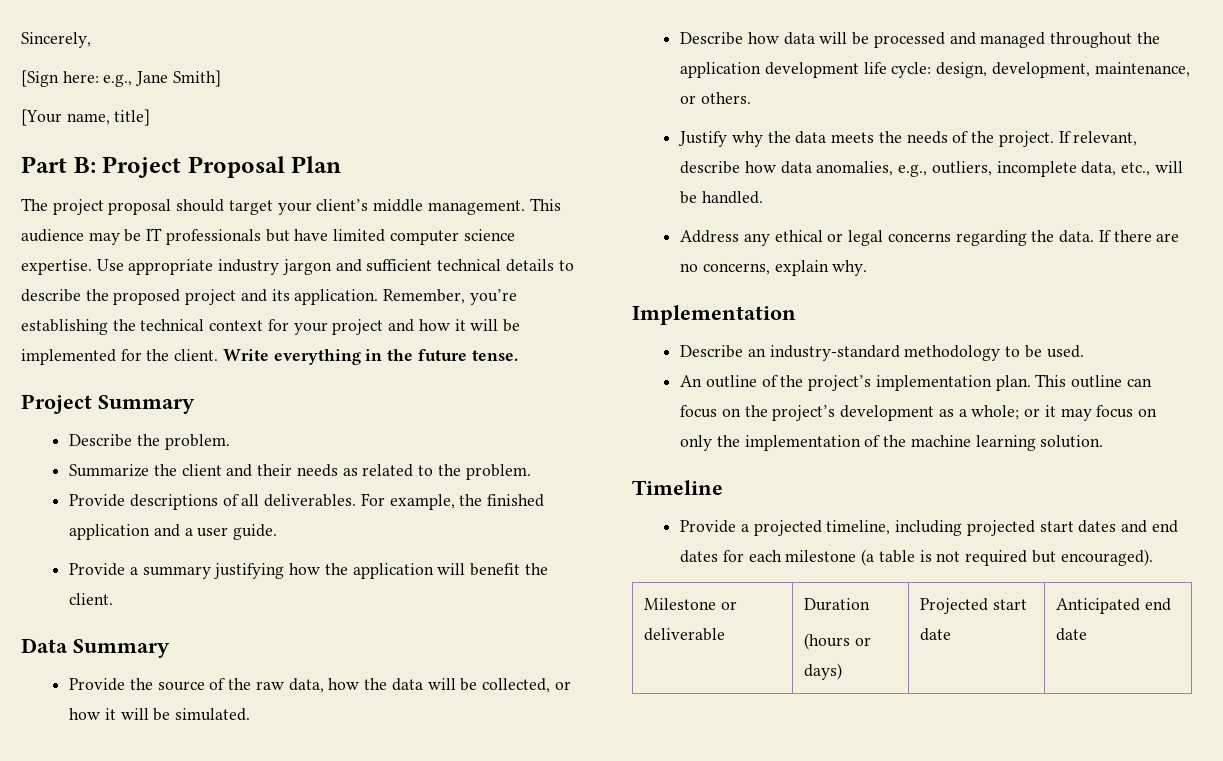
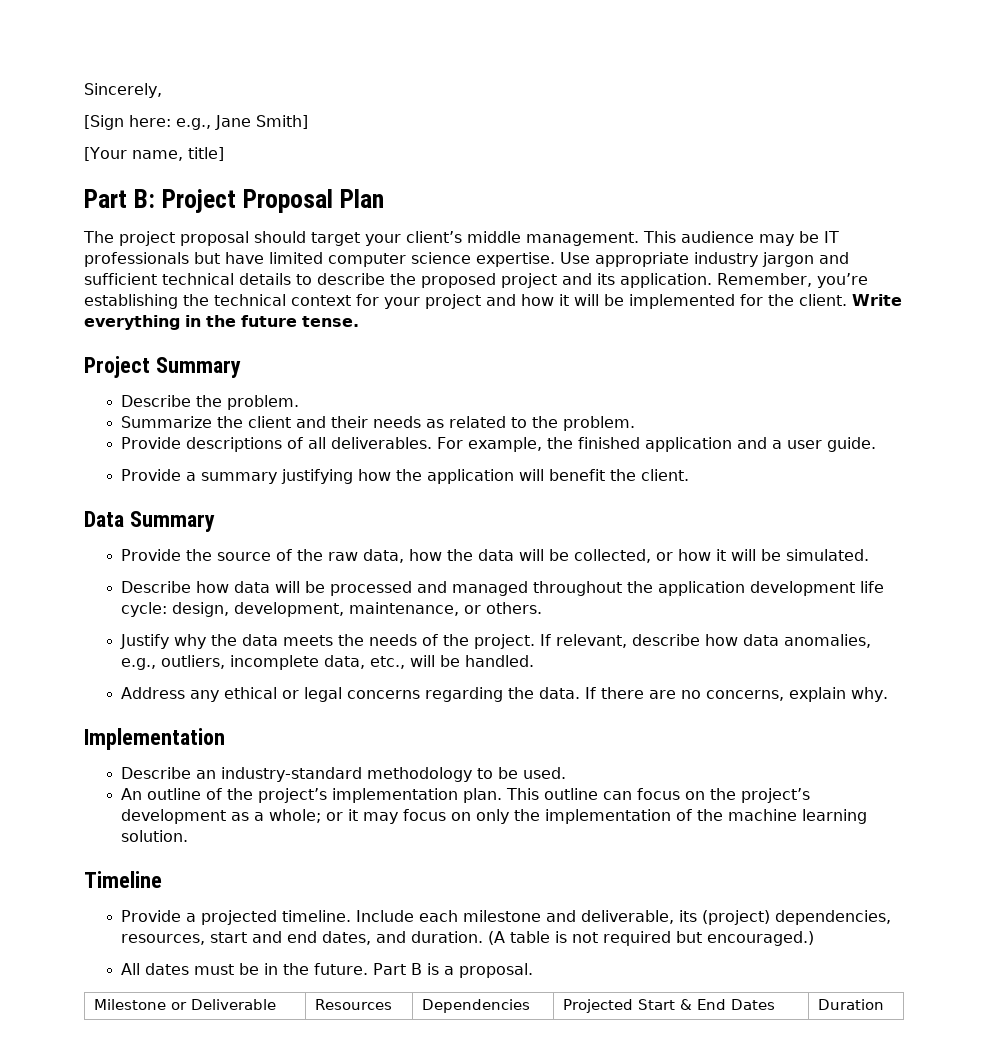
- Provide a projected timeline, including projected start dates and end dates for each milestone (a table is not required but encouraged).
- Milestone or deliverable | Duration
- (hours or days) | Projected start date | Anticipated end date
+ Provide a projected timeline. Include each milestone and deliverable, its (project) dependencies, resources, start and end dates, and duration. (A table is not required but encouraged.)
+ All dates must be in the future. Part B is a proposal.
+ Milestone or Deliverable | Resources | Dependencies | Projected Start & End Dates | Duration

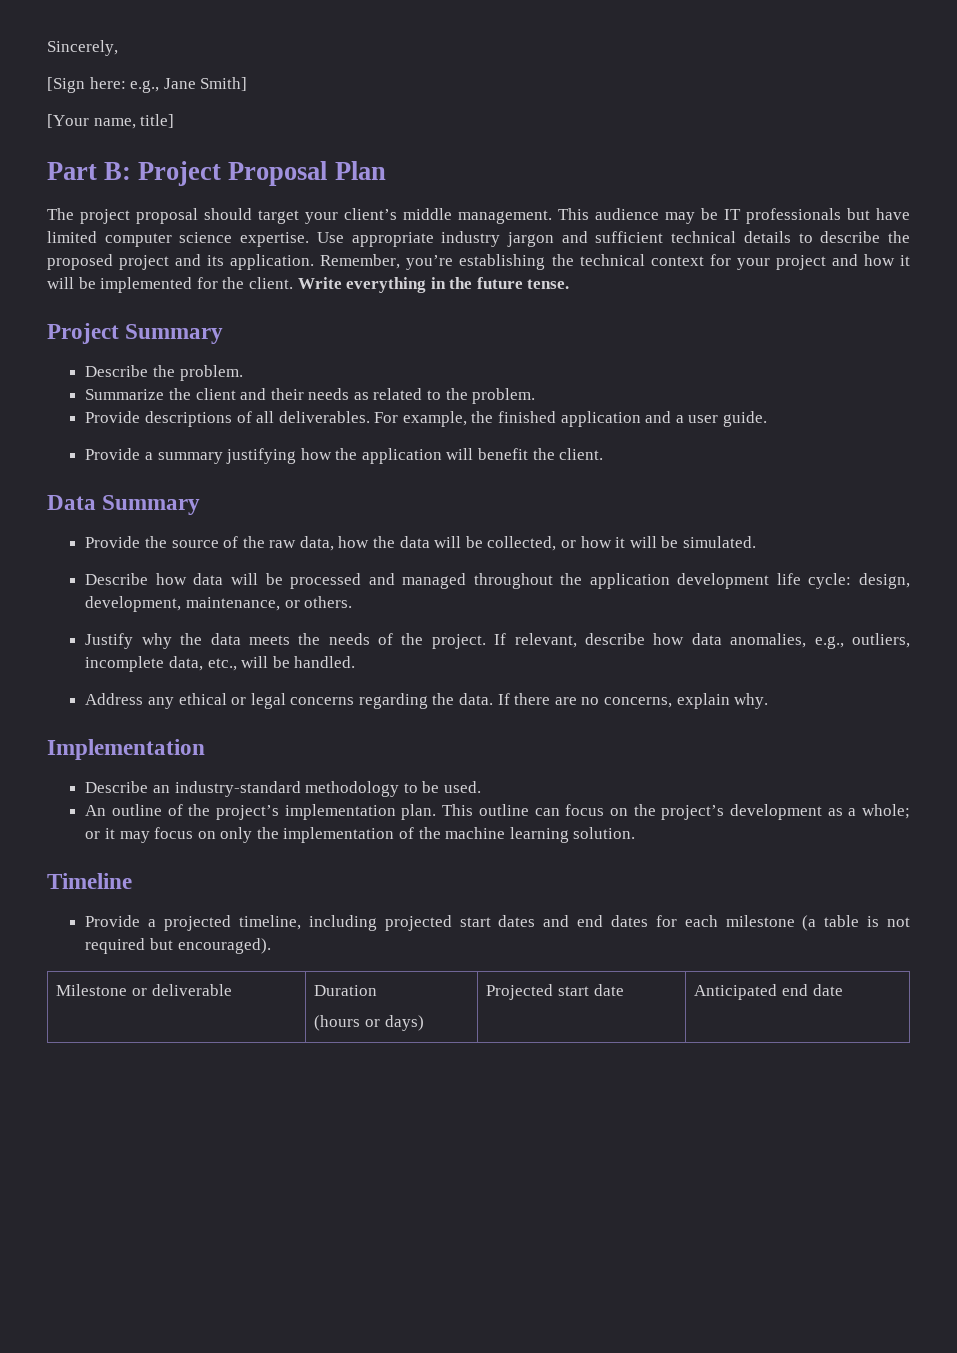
- Provide a projected timeline. Include each milestone and deliverable, its (project) dependencies, resources, start and end dates, and duration. (A table is not required but encouraged.)
- All dates must be in the future. Part B is a proposal.
- Milestone or Deliverable | Resources | Dependencies | Projected Start & End Dates | Duration
+ Provide a projected timeline, including projected start dates and end dates for each milestone (a table is not required but encouraged).
+ Milestone or deliverable | Duration
+ (hours or days) | Projected start date | Anticipated end date

